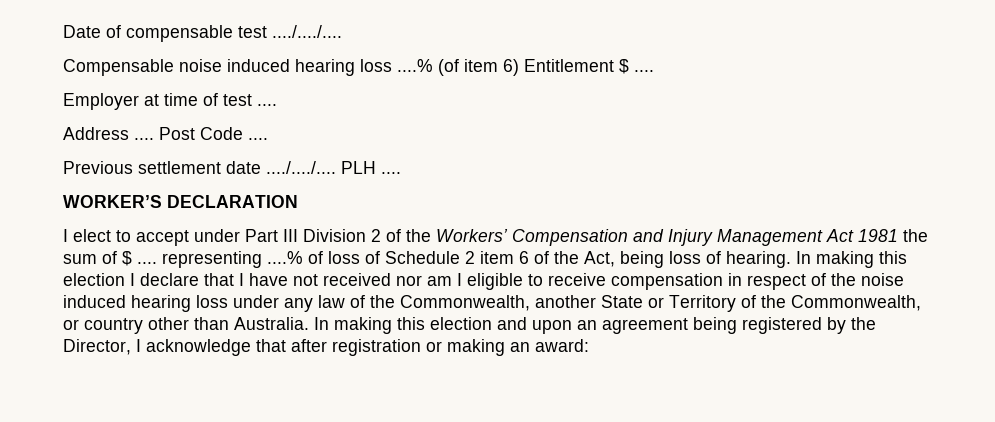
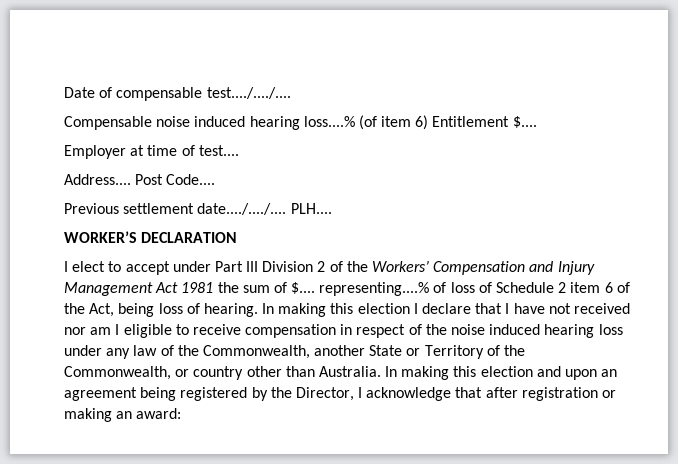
- Date of compensable test ..../..../....
+ Date of compensable test..../..../....
- Compensable noise induced hearing loss ....% (of item 6) Entitlement $ ....
+ Compensable noise induced hearing loss....% (of item 6) Entitlement $....
- Employer at time of test ....
- Address .... Post Code ....
- Previous settlement date ..../..../.... PLH ....
+ Employer at time of test....
+ Address.... Post Code....
+ Previous settlement date..../..../.... PLH....
- I elect to accept under Part III Division 2 of the Workers’ Compensation and Injury Management Act 1981 the sum of $ .... representing ....% of loss of Schedule 2 item 6 of the Act, being loss of hearing.
+ I elect to accept under Part III Division 2 of the Workers’ Compensation and Injury Management Act 1981 the sum of $.... representing....% of loss of Schedule 2 item 6 of the Act, being loss of hearing.

